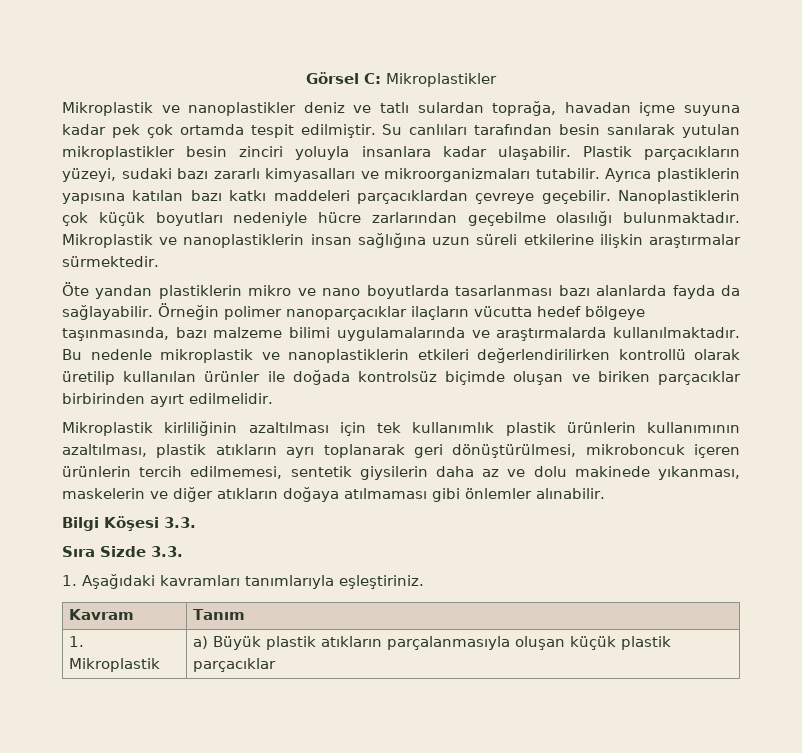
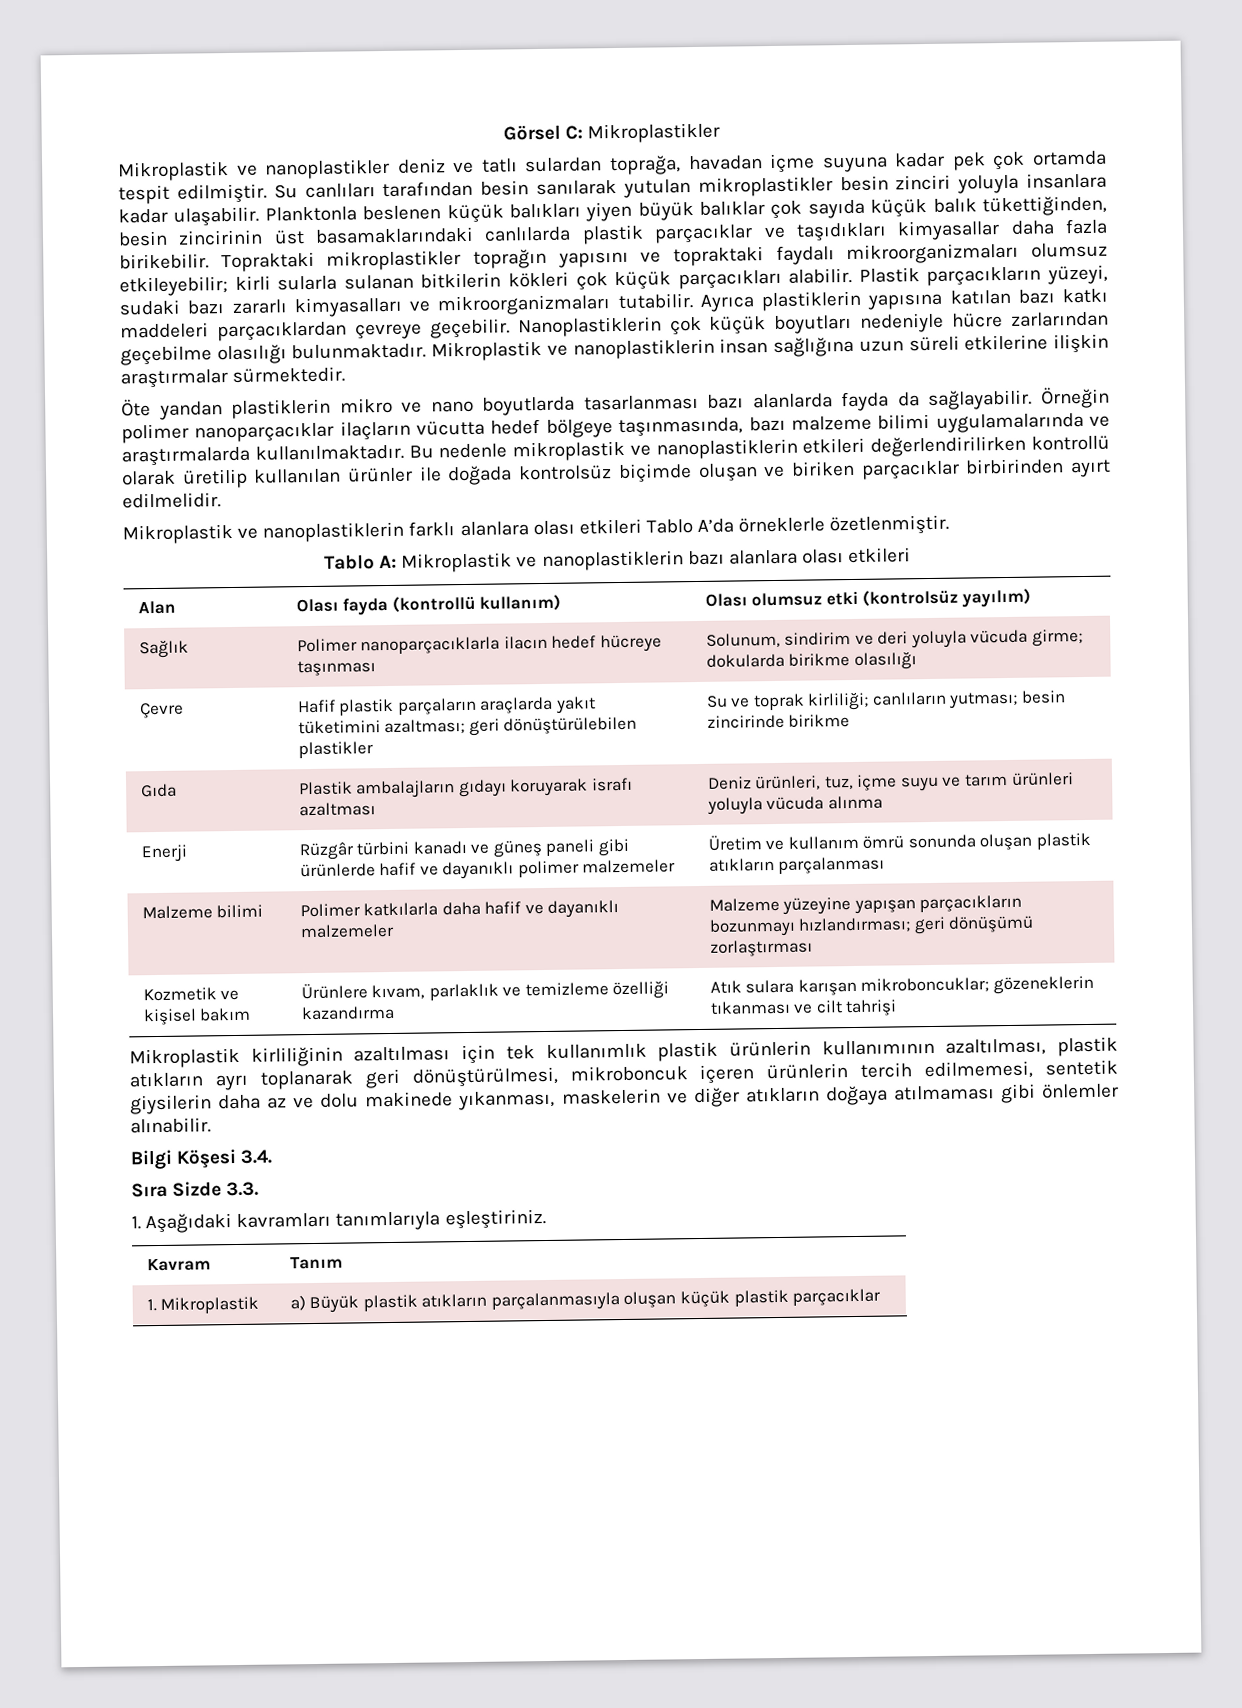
+ Planktonla beslenen küçük balıkları yiyen büyük balıklar çok sayıda küçük balık tükettiğinden, besin zincirinin üst basamaklarındaki canlılarda plastik parçacıklar ve taşıdıkları kimyasallar daha fazla birikebilir. Topraktaki mikroplastikler toprağın yapısını ve topraktaki faydalı mikroorganizmaları olumsuz etkileyebilir; kirli sularla sulanan bitkilerin kökleri çok küçük parçacıkları alabilir.
+ Mikroplastik ve nanoplastiklerin farklı alanlara olası etkileri Tablo A’da örneklerle özetlenmiştir.
+ Tablo A: Mikroplastik ve nanoplastiklerin bazı alanlara olası etkileri
+ Alan | Olası fayda (kontrollü kullanım) | Olası olumsuz etki (kontrolsüz yayılım)
+ Sağlık | Polimer nanoparçacıklarla ilacın hedef hücreye taşınması | Solunum, sindirim ve deri yoluyla vücuda girme; dokularda birikme olasılığı
+ Çevre | Hafif plastik parçaların araçlarda yakıt tüketimini azaltması; geri dönüştürülebilen plastikler | Su ve toprak kirliliği; canlıların yutması; besin zincirinde birikme
+ Gıda | Plastik ambalajların gıdayı koruyarak israfı azaltması | Deniz ürünleri, tuz, içme suyu ve tarım ürünleri yoluyla vücuda alınma
+ Enerji | Rüzgâr türbini kanadı ve güneş paneli gibi ürünlerde hafif ve dayanıklı polimer malzemeler | Üretim ve kullanım ömrü sonunda oluşan plastik atıkların parçalanması
+ Malzeme bilimi | Polimer katkılarla daha hafif ve dayanıklı malzemeler | Malzeme yüzeyine yapışan parçacıkların bozunmayı hızlandırması; geri dönüşümü zorlaştırması
+ Kozmetik ve kişisel bakım | Ürünlere kıvam, parlaklık ve temizleme özelliği kazandırma | Atık sulara karışan mikroboncuklar; gözeneklerin tıkanması ve cilt tahrişi
- Bilgi Köşesi 3.3.
+ Bilgi Köşesi 3.4.

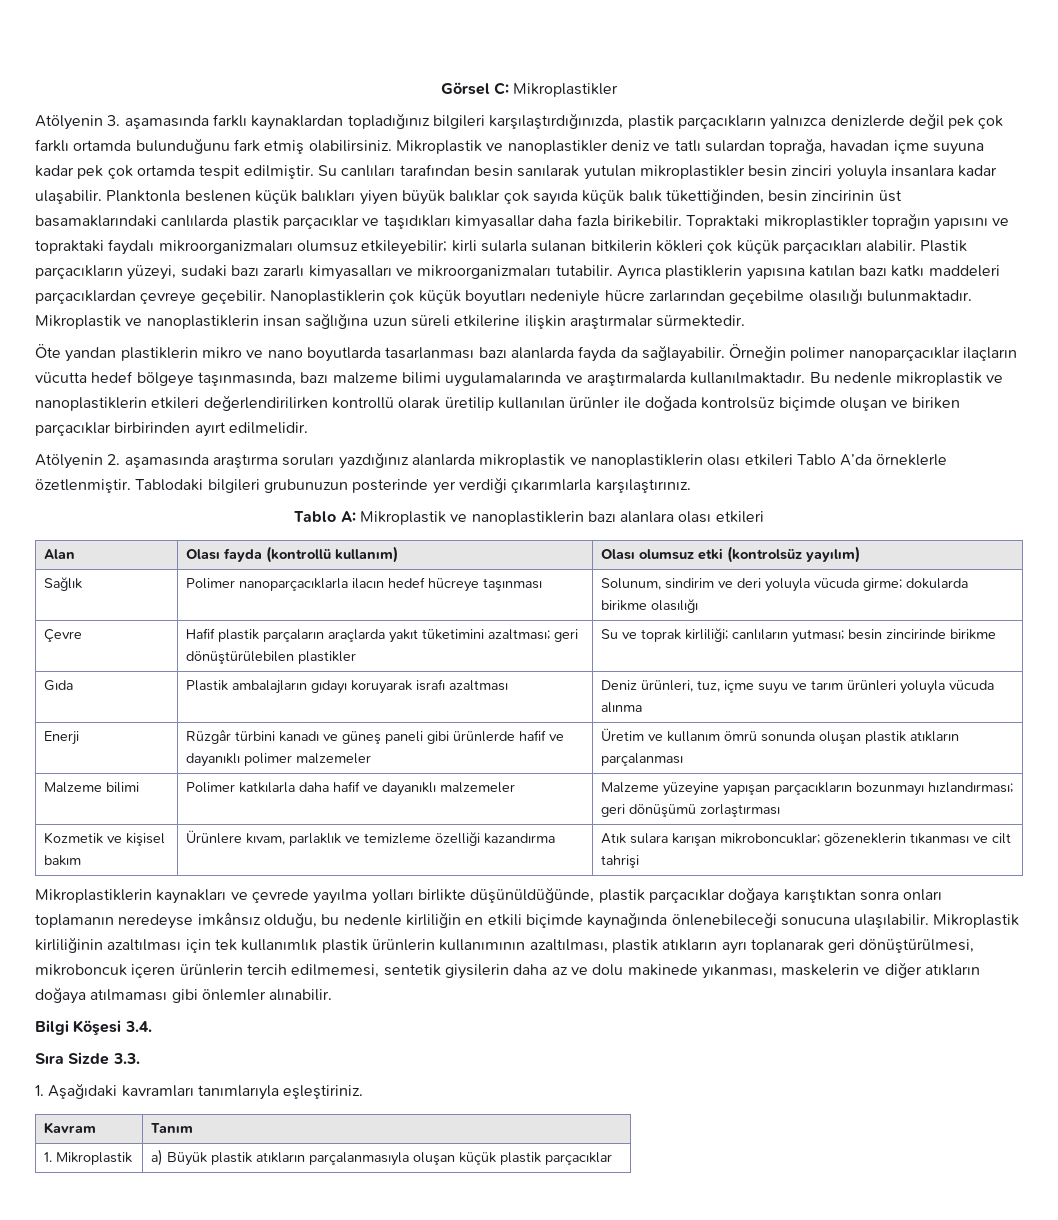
+ Atölyenin 3. aşamasında farklı kaynaklardan topladığınız bilgileri karşılaştırdığınızda, plastik parçacıkların yalnızca denizlerde değil pek çok farklı ortamda bulunduğunu fark etmiş olabilirsiniz.
- Mikroplastik ve nanoplastiklerin farklı alanlara olası etkileri Tablo A’da örneklerle özetlenmiştir.
+ Atölyenin 2. aşamasında araştırma soruları yazdığınız alanlarda mikroplastik ve nanoplastiklerin olası etkileri Tablo A’da örneklerle özetlenmiştir. Tablodaki bilgileri grubunuzun posterinde yer verdiği çıkarımlarla karşılaştırınız.
+ Mikroplastiklerin kaynakları ve çevrede yayılma yolları birlikte düşünüldüğünde, plastik parçacıklar doğaya karıştıktan sonra onları toplamanın neredeyse imkânsız olduğu, bu nedenle kirliliğin en etkili biçimde kaynağında önlenebileceği sonucuna ulaşılabilir.

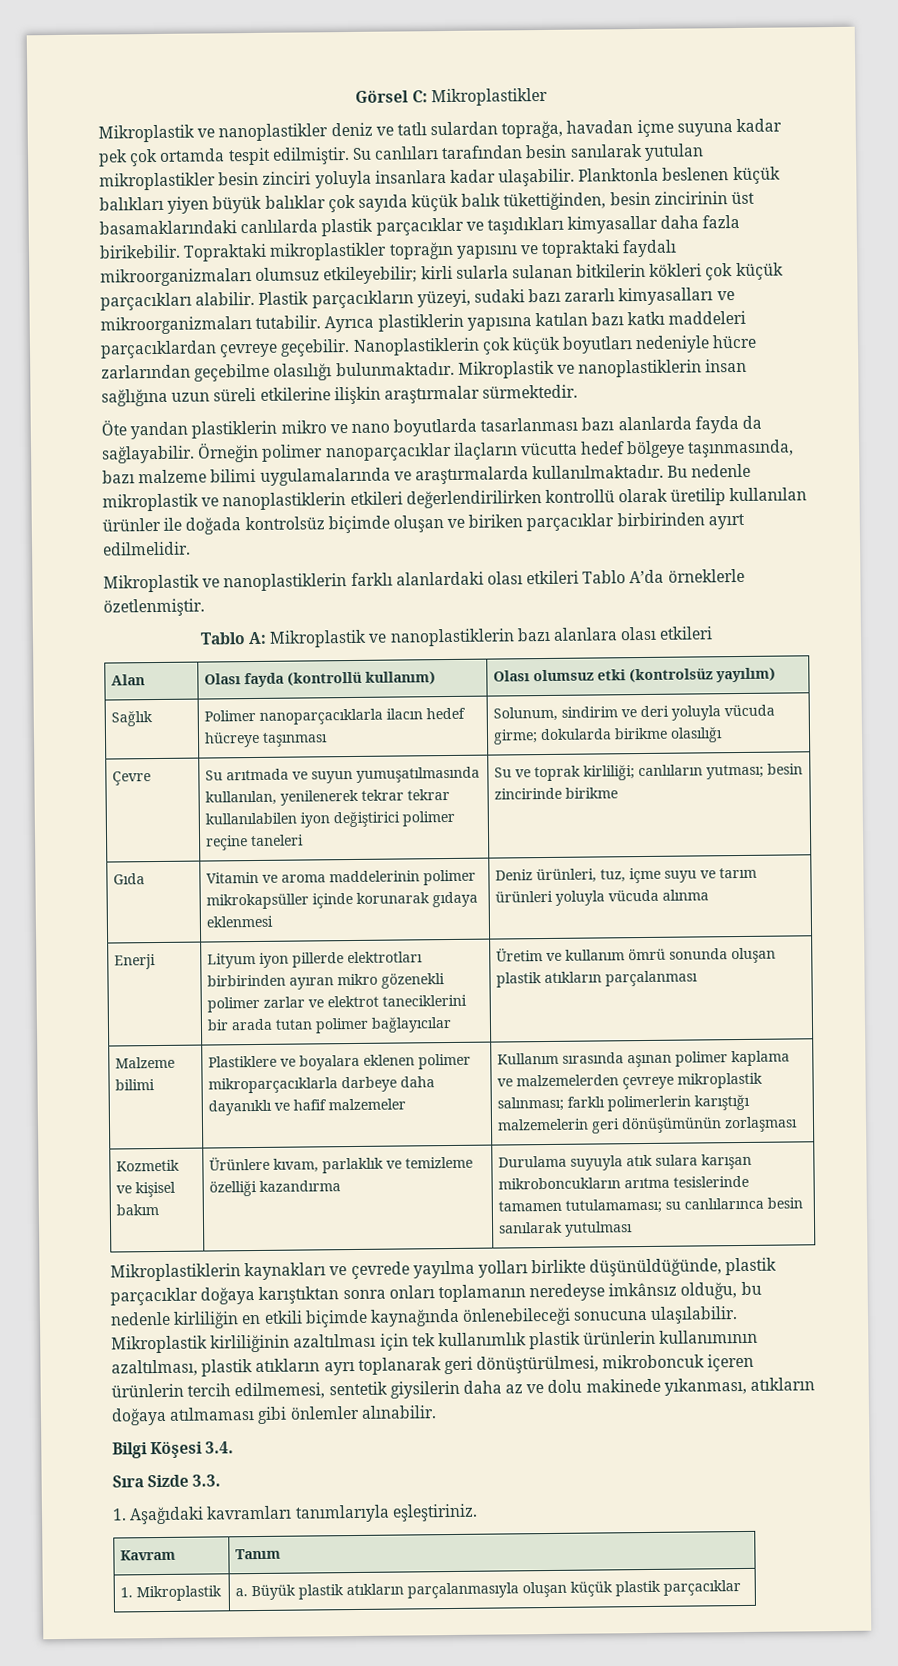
- Atölyenin 3. aşamasında farklı kaynaklardan topladığınız bilgileri karşılaştırdığınızda, plastik parçacıkların yalnızca denizlerde değil pek çok farklı ortamda bulunduğunu fark etmiş olabilirsiniz.
- Atölyenin 2. aşamasında araştırma soruları yazdığınız alanlarda mikroplastik ve nanoplastiklerin olası etkileri Tablo A’da örneklerle özetlenmiştir. Tablodaki bilgileri grubunuzun posterinde yer verdiği çıkarımlarla karşılaştırınız.
+ Mikroplastik ve nanoplastiklerin farklı alanlardaki olası etkileri Tablo A’da örneklerle özetlenmiştir.
- Çevre | Hafif plastik parçaların araçlarda yakıt tüketimini azaltması; geri dönüştürülebilen plastikler | Su ve toprak kirliliği; canlıların yutması; besin zincirinde birikme
+ Çevre | Su arıtmada ve suyun yumuşatılmasında kullanılan, yenilenerek tekrar tekrar kullanılabilen iyon değiştirici polimer reçine taneleri | Su ve toprak kirliliği; canlıların yutması; besin zincirinde birikme
- Gıda | Plastik ambalajların gıdayı koruyarak israfı azaltması | Deniz ürünleri, tuz, içme suyu ve tarım ürünleri yoluyla vücuda alınma
+ Gıda | Vitamin ve aroma maddelerinin polimer mikrokapsüller içinde korunarak gıdaya eklenmesi | Deniz ürünleri, tuz, içme suyu ve tarım ürünleri yoluyla vücuda alınma
- Enerji | Rüzgâr türbini kanadı ve güneş paneli gibi ürünlerde hafif ve dayanıklı polimer malzemeler | Üretim ve kullanım ömrü sonunda oluşan plastik atıkların parçalanması
+ Enerji | Lityum iyon pillerde elektrotları birbirinden ayıran mikro gözenekli polimer zarlar ve elektrot taneciklerini bir arada tutan polimer bağlayıcılar | Üretim ve kullanım ömrü sonunda oluşan plastik atıkların parçalanması
- Malzeme bilimi | Polimer katkılarla daha hafif ve dayanıklı malzemeler | Malzeme yüzeyine yapışan parçacıkların bozunmayı hızlandırması; geri dönüşümü zorlaştırması
+ Malzeme bilimi | Plastiklere ve boyalara eklenen polimer mikroparçacıklarla darbeye daha dayanıklı ve hafif malzemeler | Kullanım sırasında aşınan polimer kaplama ve malzemelerden çevreye mikroplastik salınması; farklı polimerlerin karıştığı malzemelerin geri dönüşümünün zorlaşması
- Kozmetik ve kişisel bakım | Ürünlere kıvam, parlaklık ve temizleme özelliği kazandırma | Atık sulara karışan mikroboncuklar; gözeneklerin tıkanması ve cilt tahrişi
+ Kozmetik ve kişisel bakım | Ürünlere kıvam, parlaklık ve temizleme özelliği kazandırma | Durulama suyuyla atık sulara karışan mikroboncukların arıtma tesislerinde tamamen tutulamaması; su canlılarınca besin sanılarak yutulması
- Mikroplastik kirliliğinin azaltılması için tek kullanımlık plastik ürünlerin kullanımının azaltılması, plastik atıkların ayrı toplanarak geri dönüştürülmesi, mikroboncuk içeren ürünlerin tercih edilmemesi, sentetik giysilerin daha az ve dolu makinede yıkanması, maskelerin ve diğer atıkların doğaya atılmaması gibi önlemler alınabilir.
+ Mikroplastik kirliliğinin azaltılması için tek kullanımlık plastik ürünlerin kullanımının azaltılması, plastik atıkların ayrı toplanarak geri dönüştürülmesi, mikroboncuk içeren ürünlerin tercih edilmemesi, sentetik giysilerin daha az ve dolu makinede yıkanması, atıkların doğaya atılmaması gibi önlemler alınabilir.
- 1. Mikroplastik | a) Büyük plastik atıkların parçalanmasıyla oluşan küçük plastik parçacıklar
+ 1. Mikroplastik | a. Büyük plastik atıkların parçalanmasıyla oluşan küçük plastik parçacıklar

